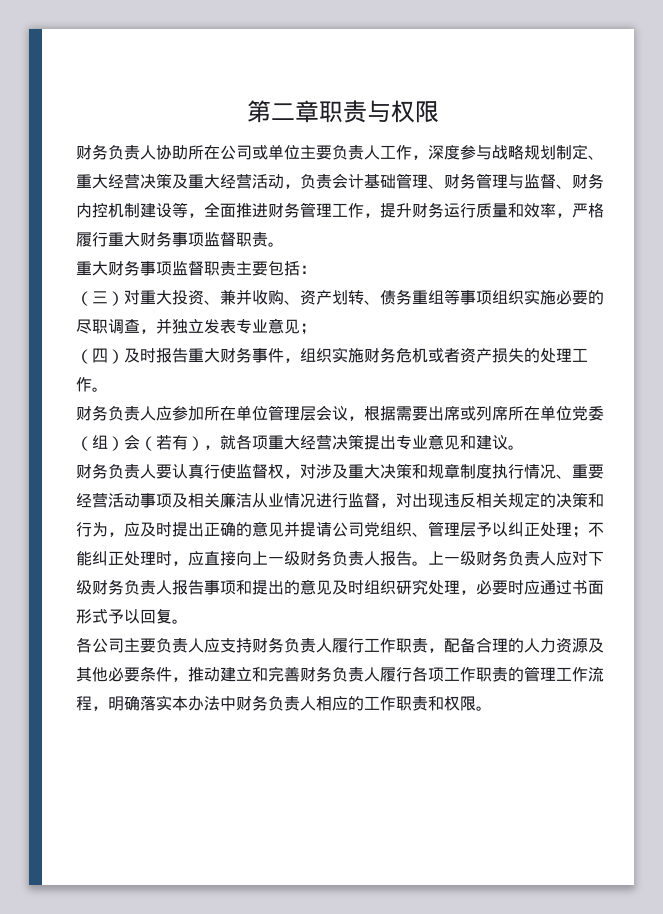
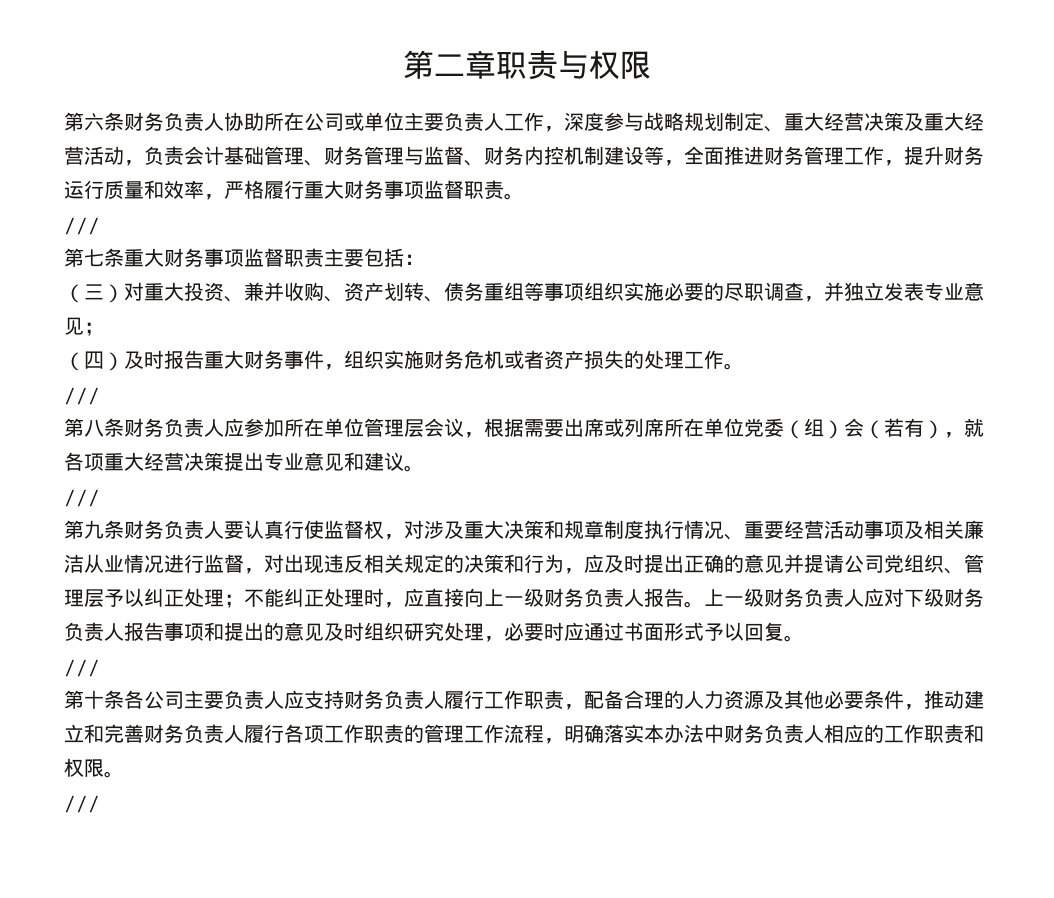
- 财务负责人协助所在公司或单位主要负责人工作，深度参与战略规划制定、重大经营决策及重大经营活动，负责会计基础管理、财务管理与监督、财务内控机制建设等，全面推进财务管理工作，提升财务运行质量和效率，严格履行重大财务事项监督职责。
- 重大财务事项监督职责主要包括：
+ 第六条财务负责人协助所在公司或单位主要负责人工作，深度参与战略规划制定、重大经营决策及重大经营活动，负责会计基础管理、财务管理与监督、财务内控机制建设等，全面推进财务管理工作，提升财务运行质量和效率，严格履行重大财务事项监督职责。
+ ///
+ 第七条重大财务事项监督职责主要包括：
  （四）及时报告重大财务事件，组织实施财务危机或者资产损失的处理工作。
- 财务负责人应参加所在单位管理层会议，根据需要出席或列席所在单位党委（组）会（若有），就各项重大经营决策提出专业意见和建议。
- 财务负责人要认真行使监督权，对涉及重大决策和规章制度执行情况、重要经营活动事项及相关廉洁从业情况进行监督，对出现违反相关规定的决策和行为，应及时提出正确的意见并提请公司党组织、管理层予以纠正处理；
+ ///
+ 第八条财务负责人应参加所在单位管理层会议，根据需要出席或列席所在单位党委（组）会（若有），就各项重大经营决策提出专业意见和建议。
+ ///
+ 第九条财务负责人要认真行使监督权，对涉及重大决策和规章制度执行情况、重要经营活动事项及相关廉洁从业情况进行监督，对出现违反相关规定的决策和行为，应及时提出正确的意见并提请公司党组织、管理层予以纠正处理；
  上一级财务负责人应对下级财务负责人报告事项和提出的意见及时组织研究处理，必要时应通过书面形式予以回复。
- 各公司主要负责人应支持财务负责人履行工作职责，配备合理的人力资源及其他必要条件，推动建立和完善财务负责人履行各项工作职责的管理工作流程，明确落实本办法中财务负责人相应的工作职责和权限。
+ ///
+ 第十条各公司主要负责人应支持财务负责人履行工作职责，配备合理的人力资源及其他必要条件，推动建立和完善财务负责人履行各项工作职责的管理工作流程，明确落实本办法中财务负责人相应的工作职责和权限。
+ ///

